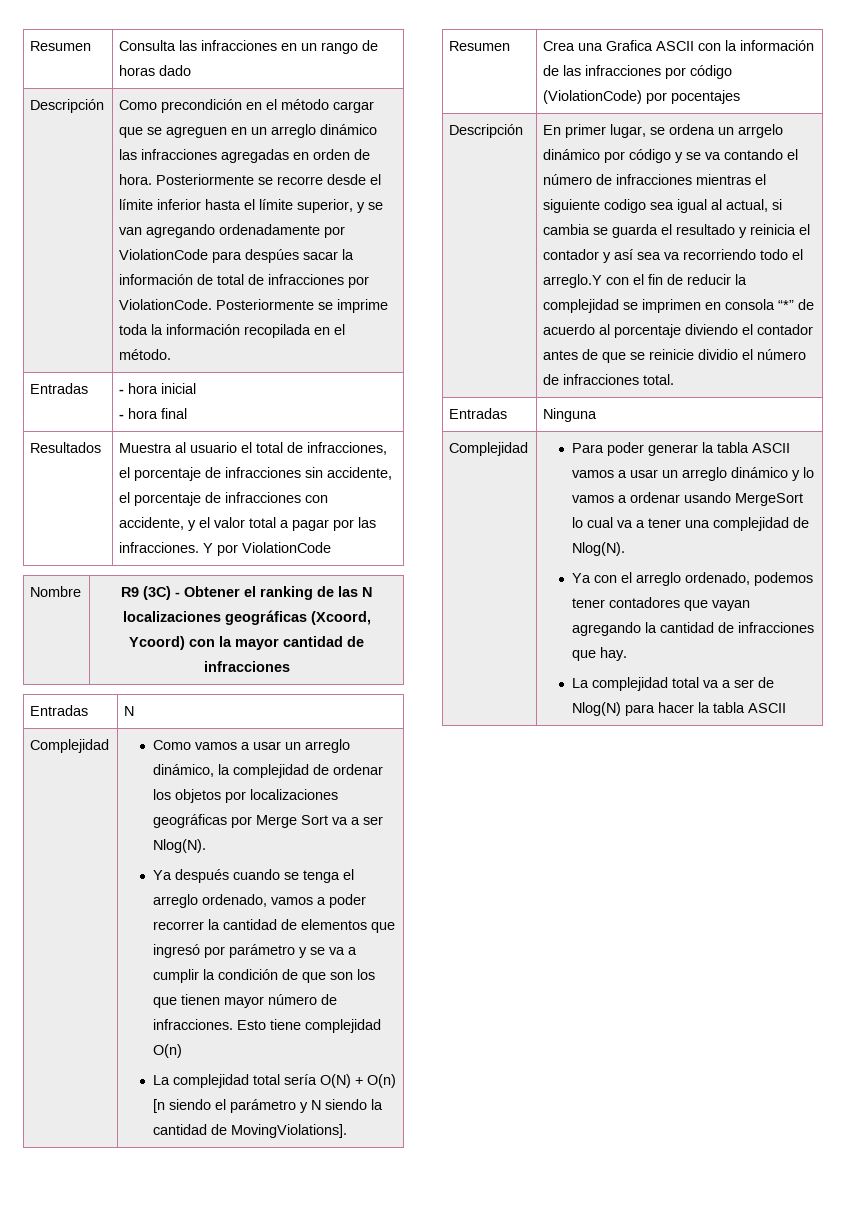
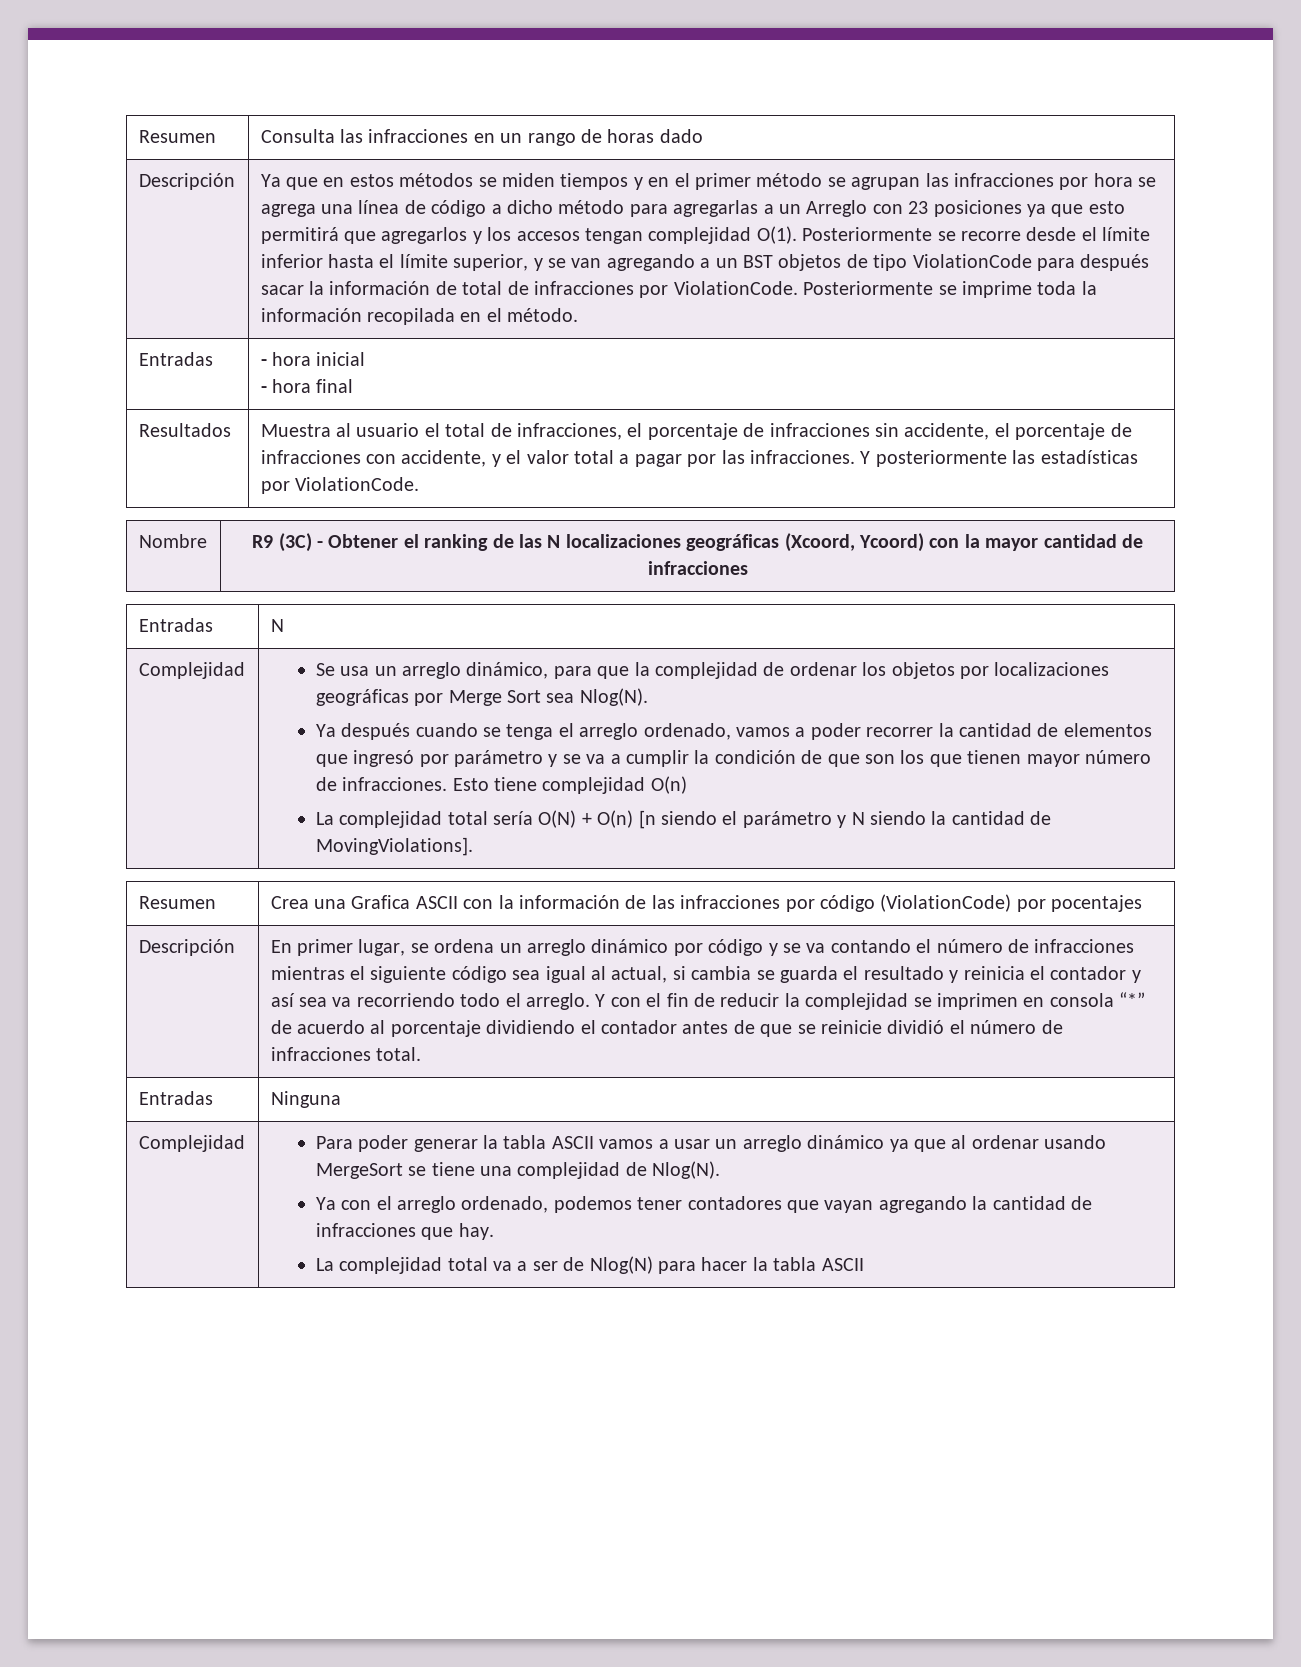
- Como precondición en el método cargar que se agreguen en un arreglo dinámico las infracciones agregadas en orden de hora.
+ Ya que en estos métodos se miden tiempos y en el primer método se agrupan las infracciones por hora se agrega una línea de código a dicho método para agregarlas a un Arreglo con 23 posiciones ya que esto permitirá que agregarlos y los accesos tengan complejidad O(1).
- Posteriormente se recorre desde el límite inferior hasta el límite superior, y se van agregando ordenadamente por ViolationCode para despúes sacar la información de total de infracciones por ViolationCode.
+ Posteriormente se recorre desde el límite inferior hasta el límite superior, y se van agregando a un BST objetos de tipo ViolationCode para después sacar la información de total de infracciones por ViolationCode.
- Resultados | Muestra al usuario el total de infracciones, el porcentaje de infracciones sin accidente, el porcentaje de infracciones con accidente, y el valor total a pagar por las infracciones. Y por ViolationCode
+ Resultados | Muestra al usuario el total de infracciones, el porcentaje de infracciones sin accidente, el porcentaje de infracciones con accidente, y el valor total a pagar por las infracciones. Y posteriormente las estadísticas por ViolationCode.
- Como vamos a usar un arreglo dinámico, la complejidad de ordenar los objetos por localizaciones geográficas por Merge Sort va a ser Nlog(N).
+ Se usa un arreglo dinámico, para que la complejidad de ordenar los objetos por localizaciones geográficas por Merge Sort sea Nlog(N).
- En primer lugar, se ordena un arrgelo dinámico por código y se va contando el número de infracciones mientras el siguiente codigo sea igual al actual, si cambia se guarda el resultado y reinicia el contador y así sea va recorriendo todo el arreglo.Y con el fin de reducir la complejidad se imprimen en consola “*” de acuerdo al porcentaje diviendo el contador antes de que se reinicie dividio el número de infracciones total.
+ En primer lugar, se ordena un arreglo dinámico por código y se va contando el número de infracciones mientras el siguiente código sea igual al actual, si cambia se guarda el resultado y reinicia el contador y así sea va recorriendo todo el arreglo. Y con el fin de reducir la complejidad se imprimen en consola “*” de acuerdo al porcentaje dividiendo el contador antes de que se reinicie dividió el número de infracciones total.
- Para poder generar la tabla ASCII vamos a usar un arreglo dinámico y lo vamos a ordenar usando MergeSort lo cual va a tener una complejidad de Nlog(N).
+ Para poder generar la tabla ASCII vamos a usar un arreglo dinámico ya que al ordenar usando MergeSort se tiene una complejidad de Nlog(N).

